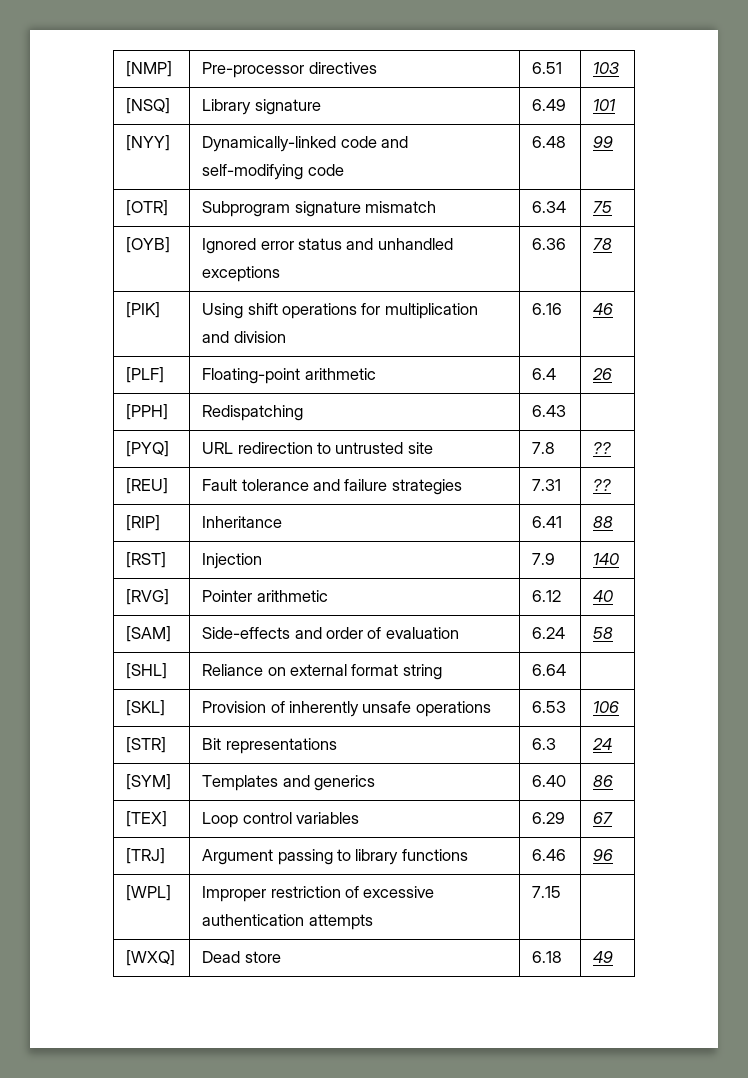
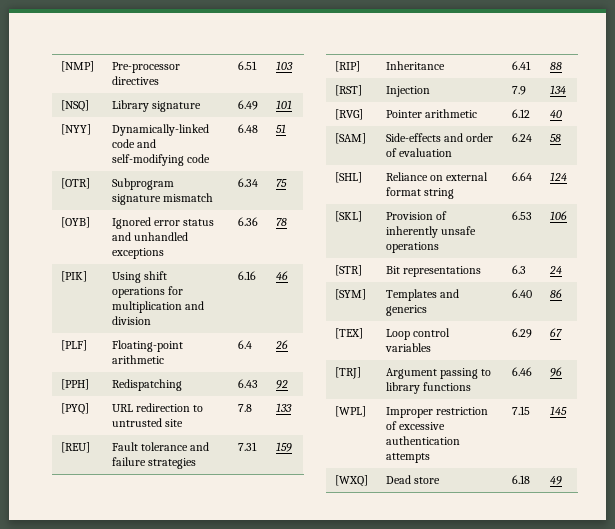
- [NYY] | Dynamically-linked code and self-modifying code | 6.48 | 99
+ [NYY] | Dynamically-linked code and self-modifying code | 6.48 | 51
- [PPH] | Redispatching | 6.43 |
+ [PPH] | Redispatching | 6.43 | 92
- [PYQ] | URL redirection to untrusted site | 7.8 | ??
+ [PYQ] | URL redirection to untrusted site | 7.8 | 133
- [REU] | Fault tolerance and failure strategies | 7.31 | ??
+ [REU] | Fault tolerance and failure strategies | 7.31 | 159
- [RST] | Injection | 7.9 | 140
+ [RST] | Injection | 7.9 | 134
- [SHL] | Reliance on external format string | 6.64 |
+ [SHL] | Reliance on external format string | 6.64 | 124
- [WPL] | Improper restriction of excessive authentication attempts | 7.15 |
+ [WPL] | Improper restriction of excessive authentication attempts | 7.15 | 145

